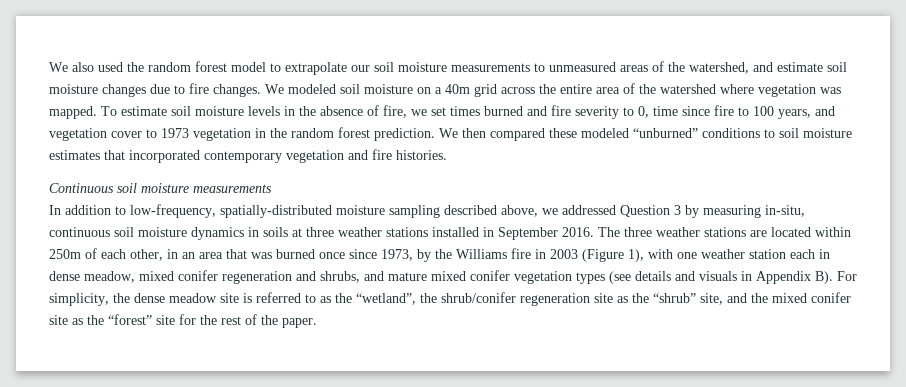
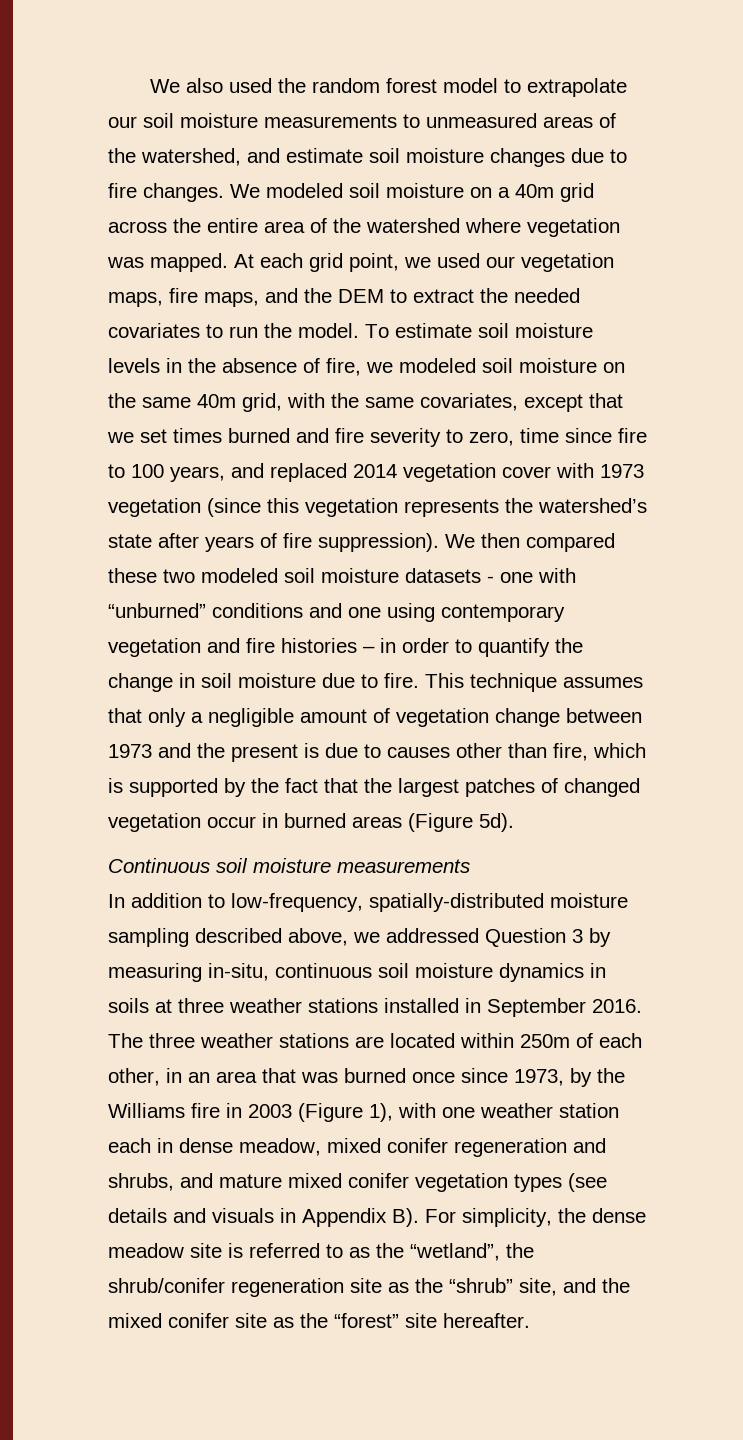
+ At each grid point, we used our vegetation maps, fire maps, and the DEM to extract the needed covariates to run the model.
- To estimate soil moisture levels in the absence of fire, we set times burned and fire severity to 0, time since fire to 100 years, and vegetation cover to 1973 vegetation in the random forest prediction. We then compared these modeled “unburned” conditions to soil moisture estimates that incorporated contemporary vegetation and fire histories.
+ To estimate soil moisture levels in the absence of fire, we modeled soil moisture on the same 40m grid, with the same covariates, except that we set times burned and fire severity to zero, time since fire to 100 years, and replaced 2014 vegetation cover with 1973 vegetation (since this vegetation represents the watershed’s state after years of fire suppression). We then compared these two modeled soil moisture datasets - one with “unburned” conditions and one using contemporary vegetation and fire histories – in order to quantify the change in soil moisture due to fire. This technique assumes that only a negligible amount of vegetation change between 1973 and the present is due to causes other than fire, which is supported by the fact that the largest patches of changed vegetation occur in burned areas (Figure 5d).
- The three weather stations are located within 250m of each other, in an area that was burned once since 1973, by the Williams fire in 2003 (Figure 1), with one weather station each in dense meadow, mixed conifer regeneration and shrubs, and mature mixed conifer vegetation types (see details and visuals in Appendix B). For simplicity, the dense meadow site is referred to as the “wetland”, the shrub/conifer regeneration site as the “shrub” site, and the mixed conifer site as the “forest” site for the rest of the paper.
+ The three weather stations are located within 250m of each other, in an area that was burned once since 1973, by the Williams fire in 2003 (Figure 1), with one weather station each in dense meadow, mixed conifer regeneration and shrubs, and mature mixed conifer vegetation types (see details and visuals in Appendix B). For simplicity, the dense meadow site is referred to as the “wetland”, the shrub/conifer regeneration site as the “shrub” site, and the mixed conifer site as the “forest” site hereafter.

